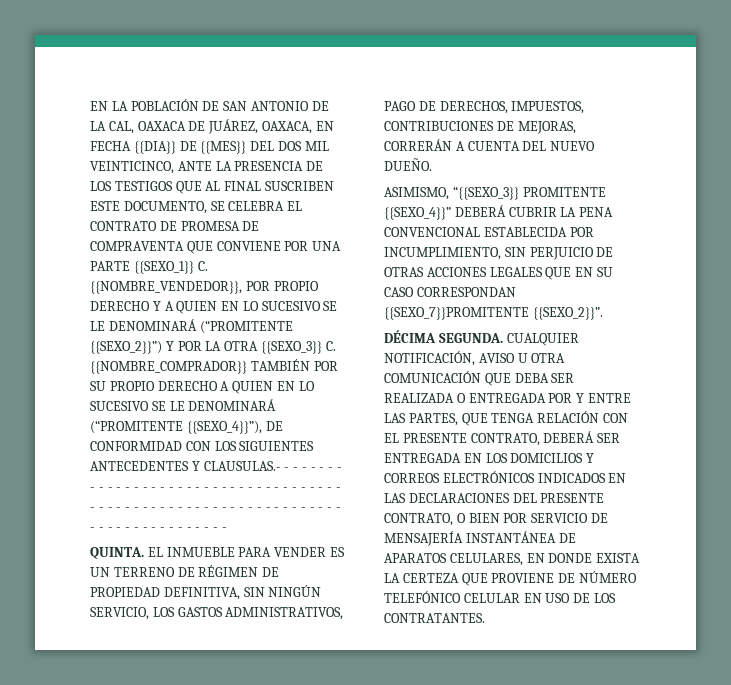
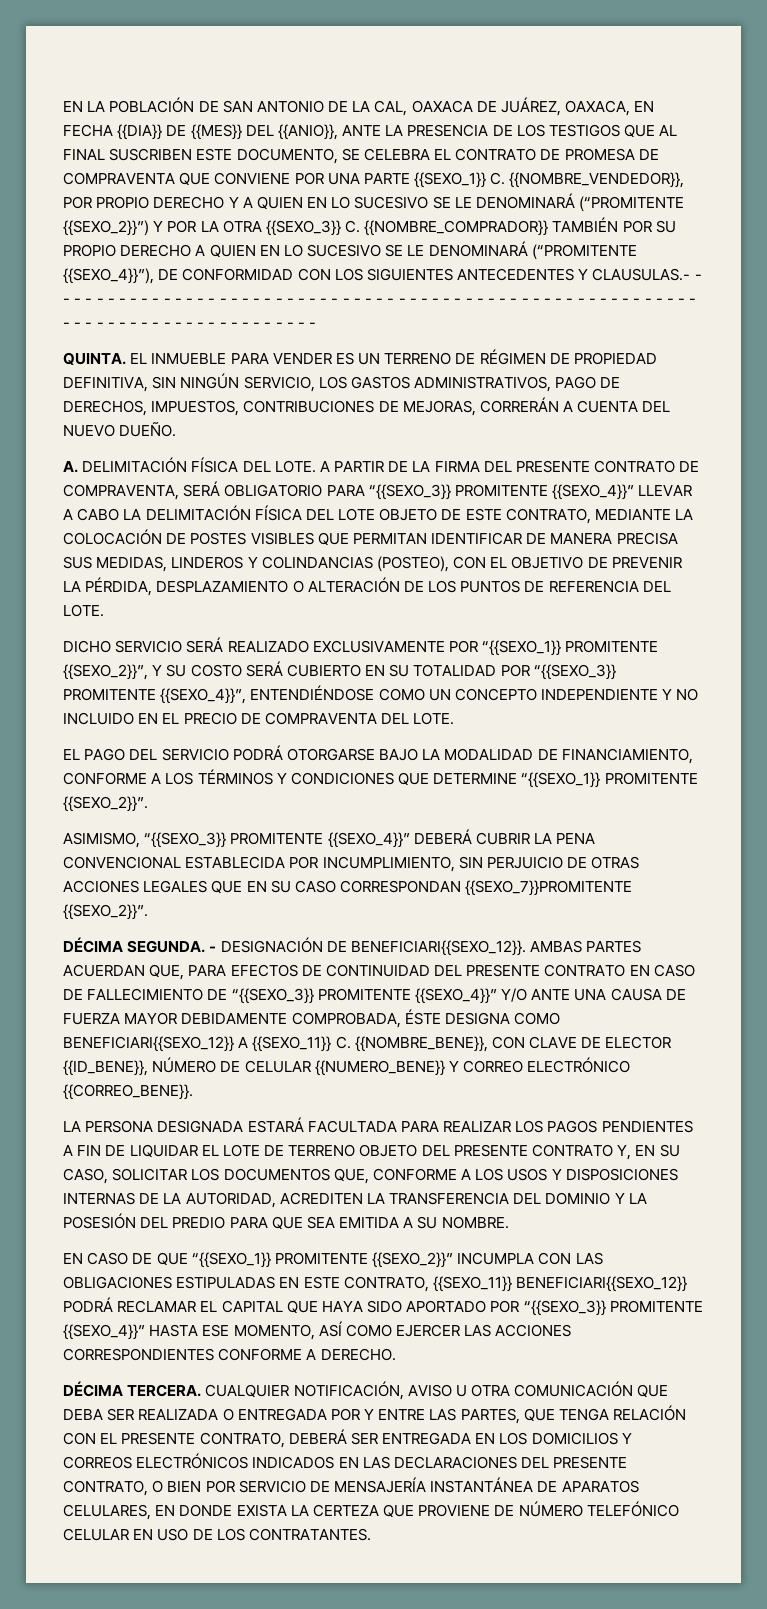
- EN LA POBLACIÓN DE SAN ANTONIO DE LA CAL, OAXACA DE JUÁREZ, OAXACA, EN FECHA {{DIA}} DE {{MES}} DEL DOS MIL VEINTICINCO, ANTE LA PRESENCIA DE LOS TESTIGOS QUE AL FINAL SUSCRIBEN ESTE DOCUMENTO, SE CELEBRA EL CONTRATO DE PROMESA DE COMPRAVENTA QUE CONVIENE POR UNA PARTE {{SEXO_1}} C. {{NOMBRE_VENDEDOR}}, POR PROPIO DERECHO Y A QUIEN EN LO SUCESIVO SE LE DENOMINARÁ (“PROMITENTE {{SEXO_2}}”) Y POR LA OTRA {{SEXO_3}} C. {{NOMBRE_COMPRADOR}} TAMBIÉN POR SU PROPIO DERECHO A QUIEN EN LO SUCESIVO SE LE DENOMINARÁ (“PROMITENTE {{SEXO_4}}”), DE CONFORMIDAD CON LOS SIGUIENTES ANTECEDENTES Y CLAUSULAS.- - - - - - - - - - - - - - - - - - - - - - - - - - - - - - - - - - - - - - - - - - - - - - - - - - - - - - - - - - - - - - - - - - - - - - - - - - - - - - - - - -
+ EN LA POBLACIÓN DE SAN ANTONIO DE LA CAL, OAXACA DE JUÁREZ, OAXACA, EN FECHA {{DIA}} DE {{MES}} DEL {{ANIO}}, ANTE LA PRESENCIA DE LOS TESTIGOS QUE AL FINAL SUSCRIBEN ESTE DOCUMENTO, SE CELEBRA EL CONTRATO DE PROMESA DE COMPRAVENTA QUE CONVIENE POR UNA PARTE {{SEXO_1}} C. {{NOMBRE_VENDEDOR}}, POR PROPIO DERECHO Y A QUIEN EN LO SUCESIVO SE LE DENOMINARÁ (“PROMITENTE {{SEXO_2}}”) Y POR LA OTRA {{SEXO_3}} C. {{NOMBRE_COMPRADOR}} TAMBIÉN POR SU PROPIO DERECHO A QUIEN EN LO SUCESIVO SE LE DENOMINARÁ (“PROMITENTE {{SEXO_4}}”), DE CONFORMIDAD CON LOS SIGUIENTES ANTECEDENTES Y CLAUSULAS.- - - - - - - - - - - - - - - - - - - - - - - - - - - - - - - - - - - - - - - - - - - - - - - - - - - - - - - - - - - - - - - - - - - - - - - - - - - - - - - - - -
+ A. DELIMITACIÓN FÍSICA DEL LOTE. A PARTIR DE LA FIRMA DEL PRESENTE CONTRATO DE COMPRAVENTA, SERÁ OBLIGATORIO PARA “{{SEXO_3}} PROMITENTE {{SEXO_4}}” LLEVAR A CABO LA DELIMITACIÓN FÍSICA DEL LOTE OBJETO DE ESTE CONTRATO, MEDIANTE LA COLOCACIÓN DE POSTES VISIBLES QUE PERMITAN IDENTIFICAR DE MANERA PRECISA SUS MEDIDAS, LINDEROS Y COLINDANCIAS (POSTEO), CON EL OBJETIVO DE PREVENIR LA PÉRDIDA, DESPLAZAMIENTO O ALTERACIÓN DE LOS PUNTOS DE REFERENCIA DEL LOTE.
+ DICHO SERVICIO SERÁ REALIZADO EXCLUSIVAMENTE POR “{{SEXO_1}} PROMITENTE {{SEXO_2}}”, Y SU COSTO SERÁ CUBIERTO EN SU TOTALIDAD POR “{{SEXO_3}} PROMITENTE {{SEXO_4}}”, ENTENDIÉNDOSE COMO UN CONCEPTO INDEPENDIENTE Y NO INCLUIDO EN EL PRECIO DE COMPRAVENTA DEL LOTE.
+ EL PAGO DEL SERVICIO PODRÁ OTORGARSE BAJO LA MODALIDAD DE FINANCIAMIENTO, CONFORME A LOS TÉRMINOS Y CONDICIONES QUE DETERMINE “{{SEXO_1}} PROMITENTE {{SEXO_2}}”.
+ - DESIGNACIÓN DE BENEFICIARI{{SEXO_12}}. AMBAS PARTES ACUERDAN QUE, PARA EFECTOS DE CONTINUIDAD DEL PRESENTE CONTRATO EN CASO DE FALLECIMIENTO DE “{{SEXO_3}} PROMITENTE {{SEXO_4}}” Y/O ANTE UNA CAUSA DE FUERZA MAYOR DEBIDAMENTE COMPROBADA, ÉSTE DESIGNA COMO BENEFICIARI{{SEXO_12}} A {{SEXO_11}} C. {{NOMBRE_BENE}}, CON CLAVE DE ELECTOR {{ID_BENE}}, NÚMERO DE CELULAR {{NUMERO_BENE}} Y CORREO ELECTRÓNICO {{CORREO_BENE}}.
+ LA PERSONA DESIGNADA ESTARÁ FACULTADA PARA REALIZAR LOS PAGOS PENDIENTES A FIN DE LIQUIDAR EL LOTE DE TERRENO OBJETO DEL PRESENTE CONTRATO Y, EN SU CASO, SOLICITAR LOS DOCUMENTOS QUE, CONFORME A LOS USOS Y DISPOSICIONES INTERNAS DE LA AUTORIDAD, ACREDITEN LA TRANSFERENCIA DEL DOMINIO Y LA POSESIÓN DEL PREDIO PARA QUE SEA EMITIDA A SU NOMBRE.
+ EN CASO DE QUE “{{SEXO_1}} PROMITENTE {{SEXO_2}}” INCUMPLA CON LAS OBLIGACIONES ESTIPULADAS EN ESTE CONTRATO, {{SEXO_11}} BENEFICIARI{{SEXO_12}} PODRÁ RECLAMAR EL CAPITAL QUE HAYA SIDO APORTADO POR “{{SEXO_3}} PROMITENTE {{SEXO_4}}” HASTA ESE MOMENTO, ASÍ COMO EJERCER LAS ACCIONES CORRESPONDIENTES CONFORME A DERECHO.
+ DÉCIMA TERCERA.

